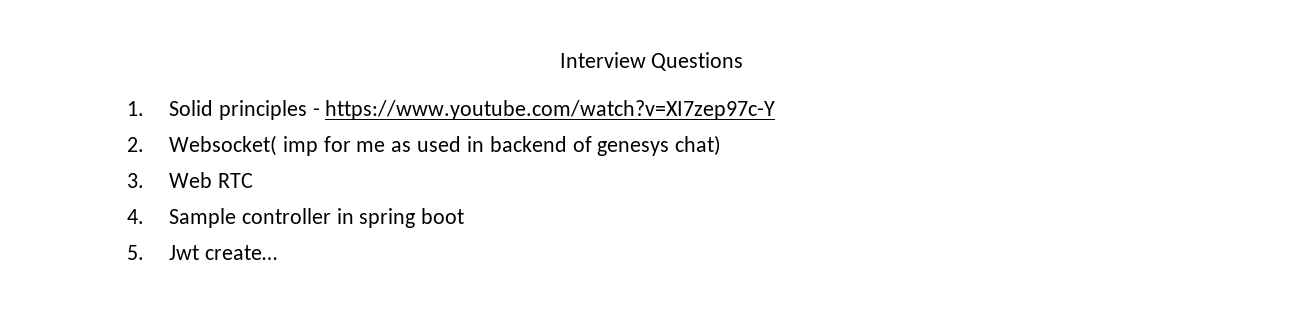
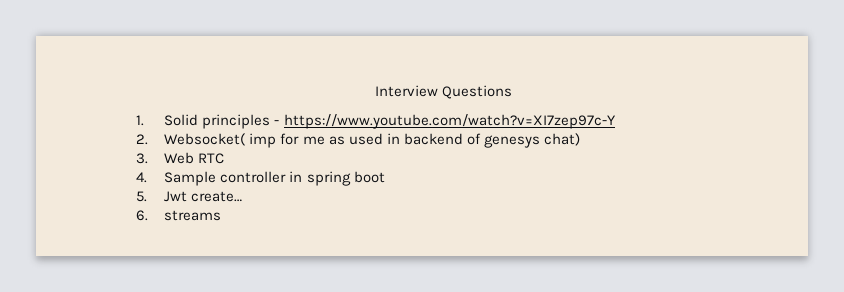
+ 6. streams

